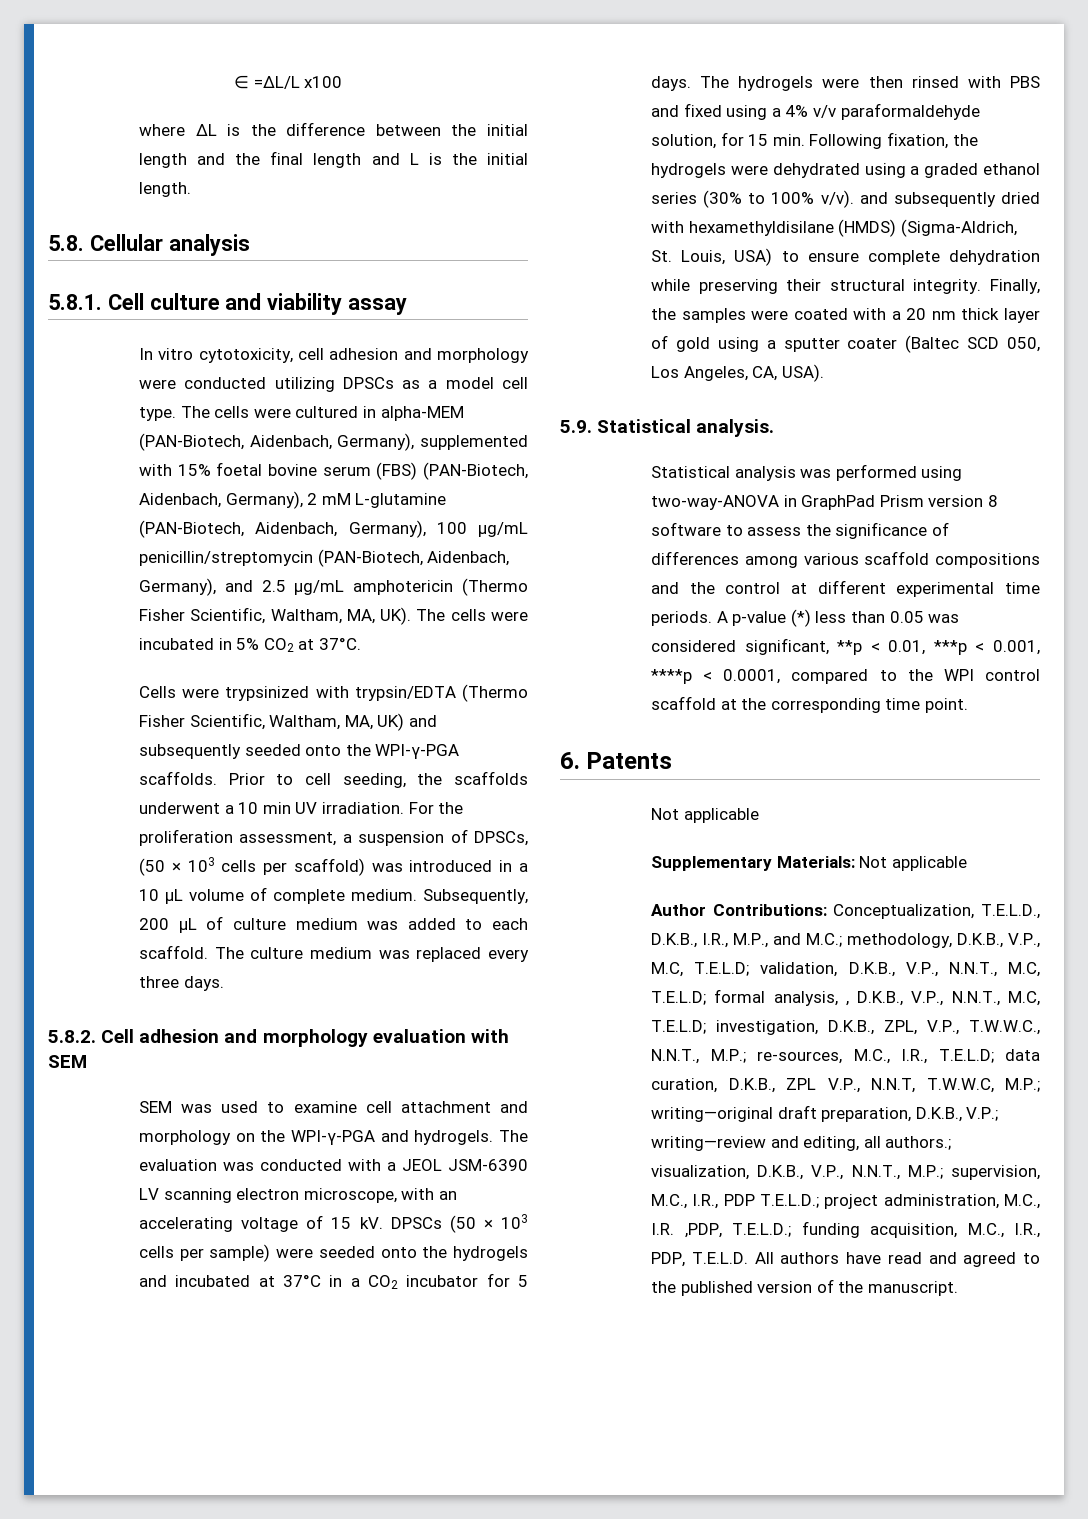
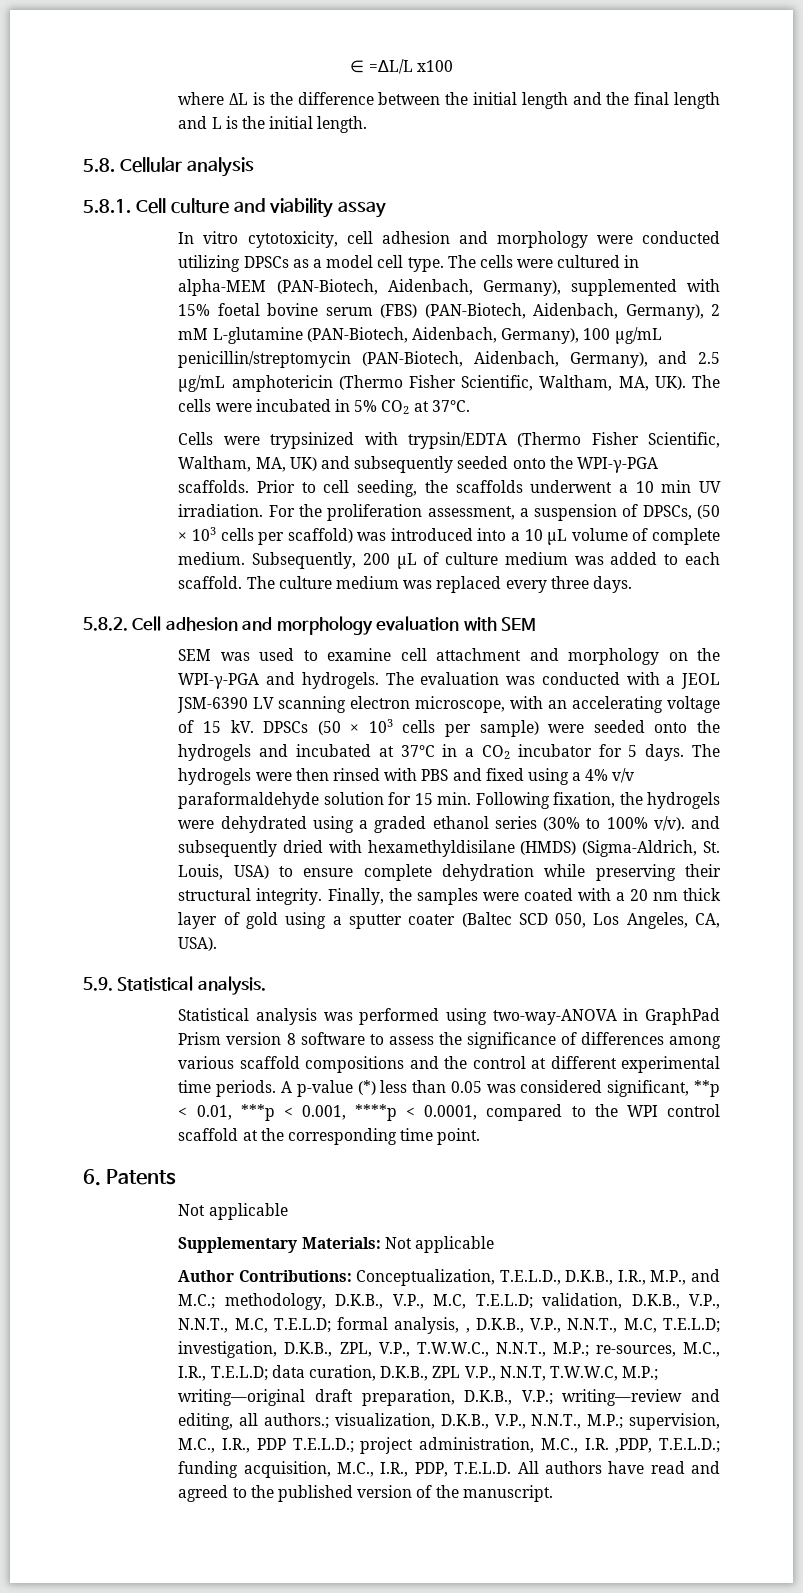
- For the proliferation assessment, a suspension of DPSCs, (50 × 103 cells per scaffold) was introduced in a 10 μL volume of complete medium.
+ For the proliferation assessment, a suspension of DPSCs, (50 × 103 cells per scaffold) was introduced into a 10 μL volume of complete medium.
- The hydrogels were then rinsed with PBS and fixed using a 4% v/v paraformaldehyde solution, for 15 min. Following fixation, the hydrogels were dehydrated using a graded ethanol series (30% to 100% v/v). and subsequently dried with hexamethyldisilane (HMDS) (Sigma-Aldrich, St. Louis, USA) to ensure complete dehydration while preserving their structural integrity.
+ The hydrogels were then rinsed with PBS and fixed using a 4% v/v paraformaldehyde solution for 15 min. Following fixation, the hydrogels were dehydrated using a graded ethanol series (30% to 100% v/v). and subsequently dried with hexamethyldisilane (HMDS) (Sigma-Aldrich, St. Louis, USA) to ensure complete dehydration while preserving their structural integrity.

